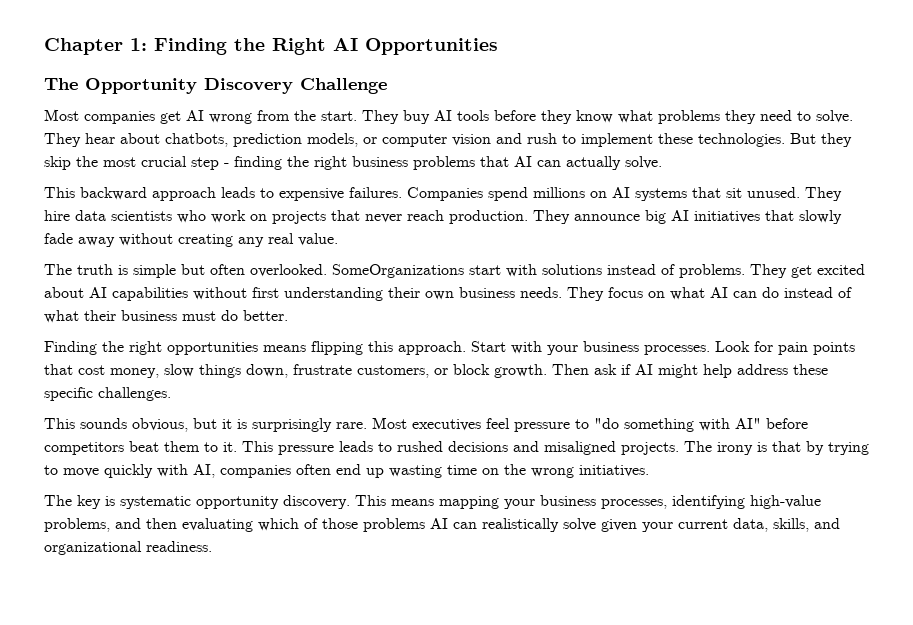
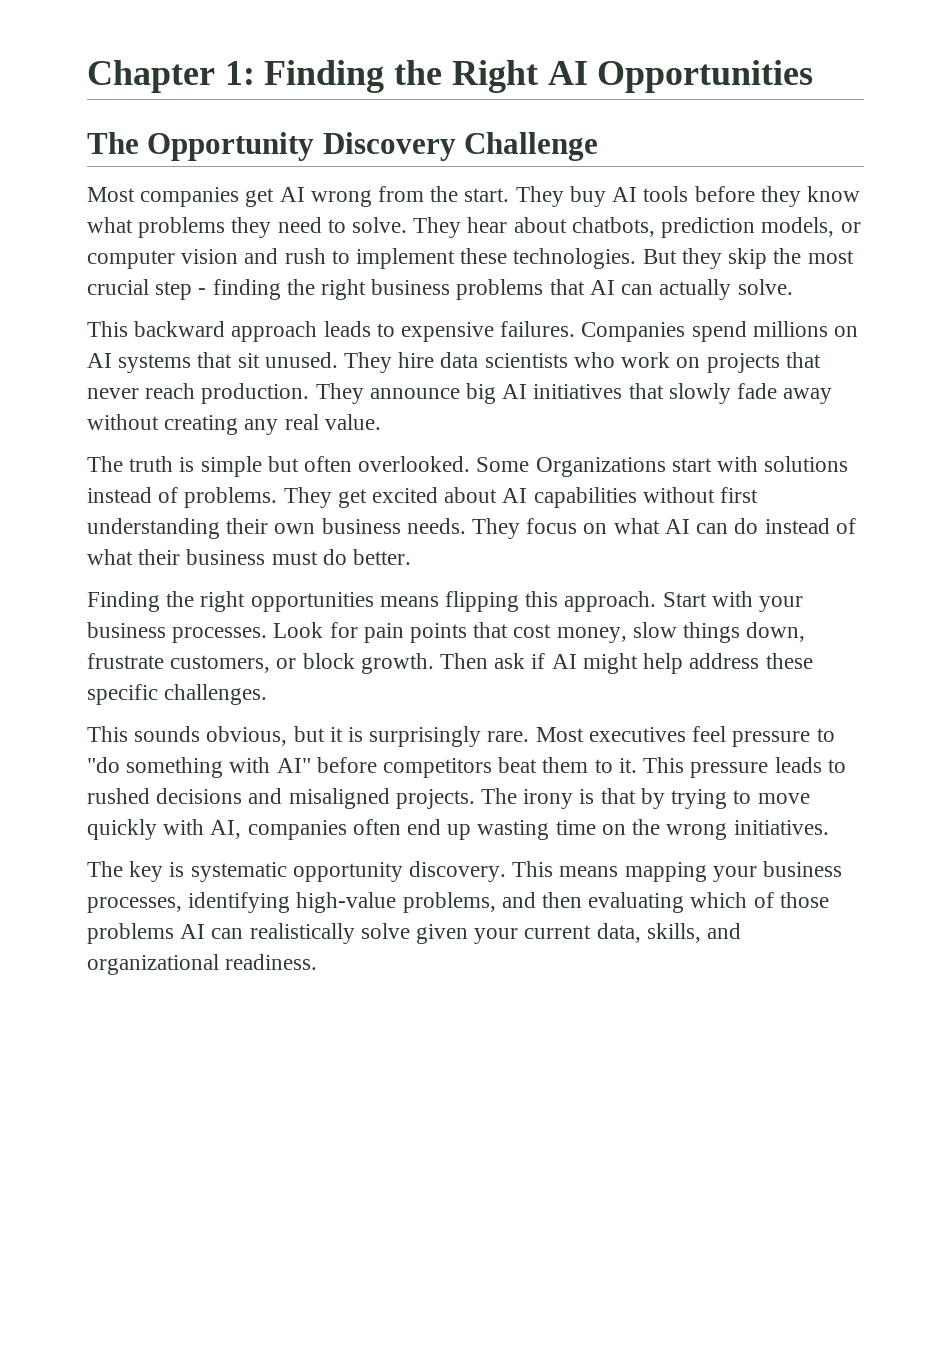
- SomeOrganizations start with solutions instead of problems.
+ Some Organizations start with solutions instead of problems.

